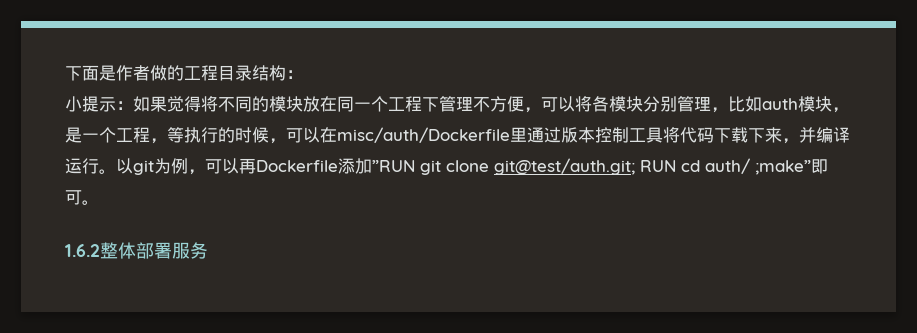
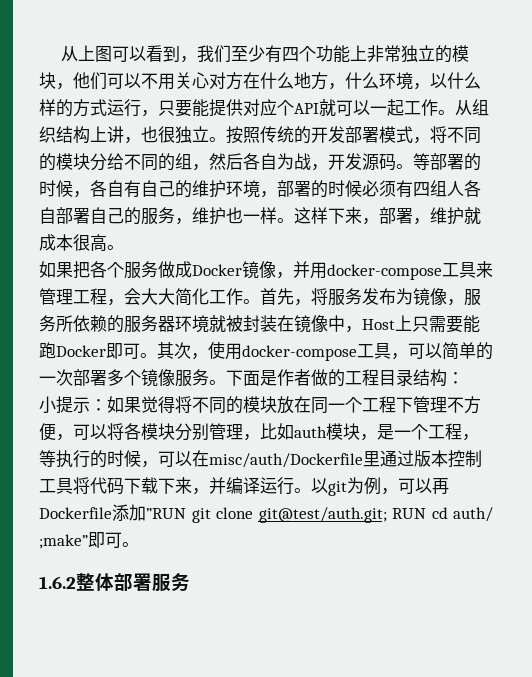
+ 从上图可以看到，我们至少有四个功能上非常独立的模块，他们可以不用关心对方在什么地方，什么环境，以什么样的方式运行，只要能提供对应个API就可以一起工作。从组织结构上讲，也很独立。按照传统的开发部署模式，将不同的模块分给不同的组，然后各自为战，开发源码。等部署的时候，各自有自己的维护环境，部署的时候必须有四组人各自部署自己的服务，维护也一样。这样下来，部署，维护就成本很高。
+ 如果把各个服务做成Docker镜像，并用docker-compose工具来管理工程，会大大简化工作。首先，将服务发布为镜像，服务所依赖的服务器环境就被封装在镜像中，Host上只需要能跑Docker即可。其次，使用docker-compose工具，可以简单的一次部署多个镜像服务。

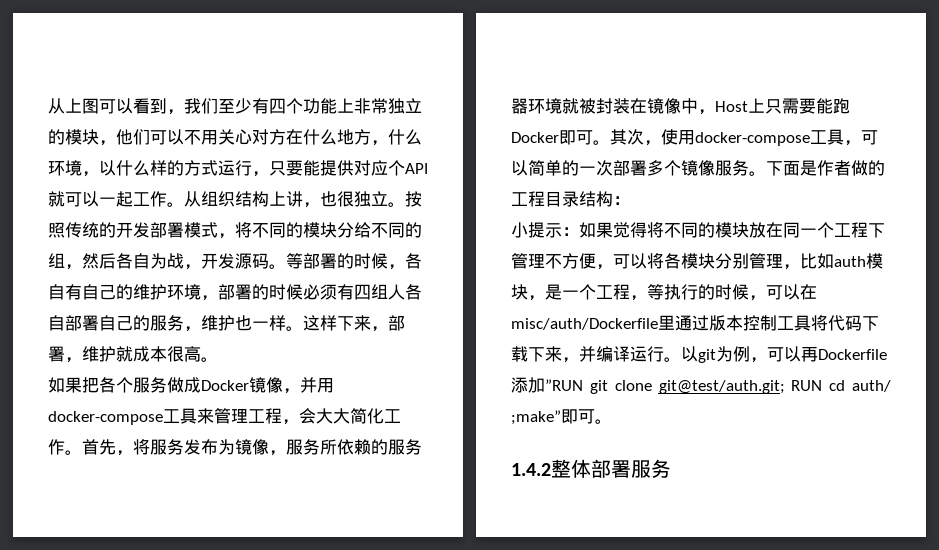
- 1.6.2整体部署服务
+ 1.4.2整体部署服务

